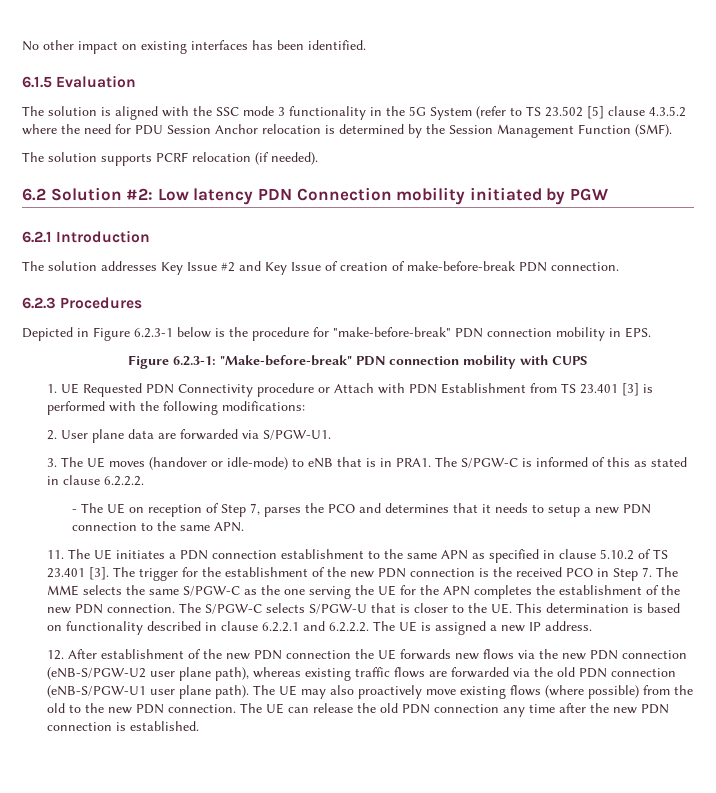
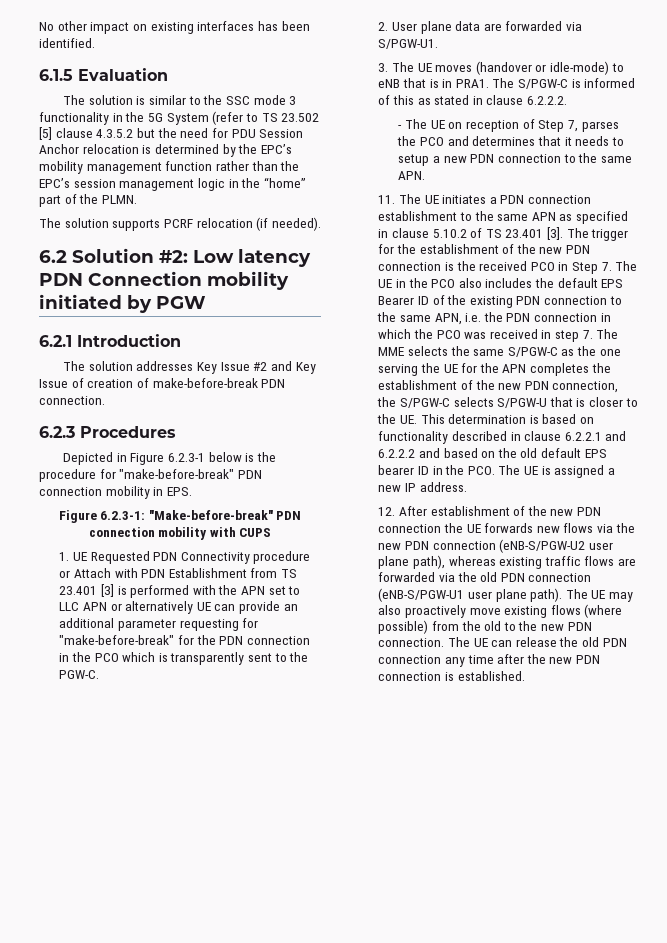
- The solution is aligned with the SSC mode 3 functionality in the 5G System (refer to TS 23.502 [5] clause 4.3.5.2 where the need for PDU Session Anchor relocation is determined by the Session Management Function (SMF).
+ The solution is similar to the SSC mode 3 functionality in the 5G System (refer to TS 23.502 [5] clause 4.3.5.2 but the need for PDU Session Anchor relocation is determined by the EPC’s mobility management function rather than the EPC’s session management logic in the “home” part of the PLMN.
- 1. UE Requested PDN Connectivity procedure or Attach with PDN Establishment from TS 23.401 [3] is performed with the following modifications:
+ 1. UE Requested PDN Connectivity procedure or Attach with PDN Establishment from TS 23.401 [3] is performed with the APN set to LLC APN or alternatively UE can provide an additional parameter requesting for "make-before-break" for the PDN connection in the PCO which is transparently sent to the PGW-C.
- The trigger for the establishment of the new PDN connection is the received PCO in Step 7. The MME selects the same S/PGW-C as the one serving the UE for the APN completes the establishment of the new PDN connection. The S/PGW-C selects S/PGW-U that is closer to the UE. This determination is based on functionality described in clause 6.2.2.1 and 6.2.2.2. The UE is assigned a new IP address.
+ The trigger for the establishment of the new PDN connection is the received PCO in Step 7. The UE in the PCO also includes the default EPS Bearer ID of the existing PDN connection to the same APN, i.e. the PDN connection in which the PCO was received in step 7. The MME selects the same S/PGW-C as the one serving the UE for the APN completes the establishment of the new PDN connection, the S/PGW-C selects S/PGW-U that is closer to the UE. This determination is based on functionality described in clause 6.2.2.1 and 6.2.2.2 and based on the old default EPS bearer ID in the PCO. The UE is assigned a new IP address.

